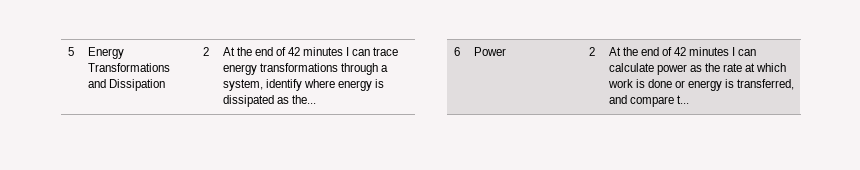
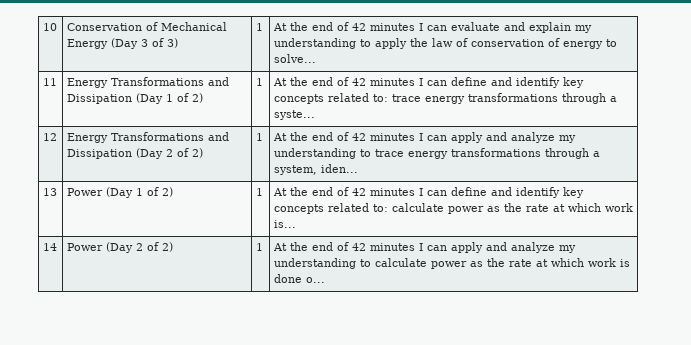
- 5 | Energy Transformations and Dissipation | 2 | At the end of 42 minutes I can trace energy transformations through a system, identify where energy is dissipated as the...
- 6 | Power | 2 | At the end of 42 minutes I can calculate power as the rate at which work is done or energy is transferred, and compare t...
+ 10 | Conservation of Mechanical Energy (Day 3 of 3) | 1 | At the end of 42 minutes I can evaluate and explain my understanding to apply the law of conservation of energy to solve...
+ 11 | Energy Transformations and Dissipation (Day 1 of 2) | 1 | At the end of 42 minutes I can define and identify key concepts related to: trace energy transformations through a syste...
+ 12 | Energy Transformations and Dissipation (Day 2 of 2) | 1 | At the end of 42 minutes I can apply and analyze my understanding to trace energy transformations through a system, iden...
+ 13 | Power (Day 1 of 2) | 1 | At the end of 42 minutes I can define and identify key concepts related to: calculate power as the rate at which work is...
+ 14 | Power (Day 2 of 2) | 1 | At the end of 42 minutes I can apply and analyze my understanding to calculate power as the rate at which work is done o...

